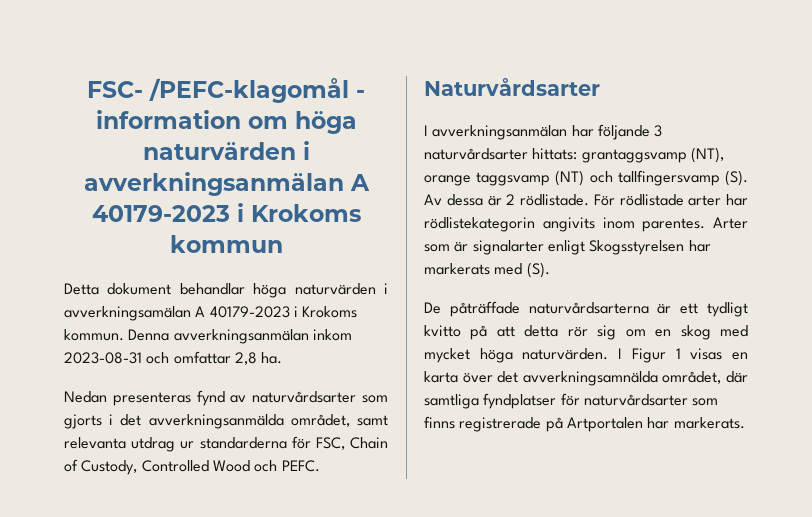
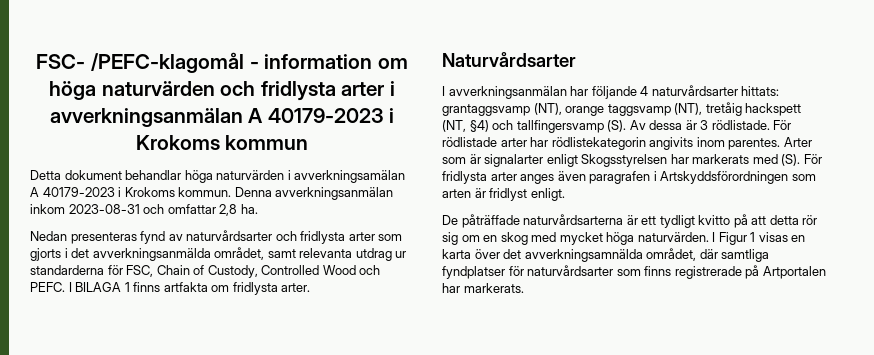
- FSC- /PEFC-klagomål - information om höga naturvärden i avverkningsanmälan A 40179-2023 i Krokoms kommun
+ FSC- /PEFC-klagomål - information om höga naturvärden och fridlysta arter i avverkningsanmälan A 40179-2023 i Krokoms kommun
- Nedan presenteras fynd av naturvårdsarter som gjorts i det avverkningsanmälda området, samt relevanta utdrag ur standarderna för FSC, Chain of Custody, Controlled Wood och PEFC.
+ Nedan presenteras fynd av naturvårdsarter och fridlysta arter som gjorts i det avverkningsanmälda området, samt relevanta utdrag ur standarderna för FSC, Chain of Custody, Controlled Wood och PEFC. I BILAGA 1 finns artfakta om fridlysta arter.
- I avverkningsanmälan har följande 3 naturvårdsarter hittats: grantaggsvamp (NT), orange taggsvamp (NT) och tallfingersvamp (S). Av dessa är 2 rödlistade.
+ I avverkningsanmälan har följande 4 naturvårdsarter hittats: grantaggsvamp (NT), orange taggsvamp (NT), tretåig hackspett (NT, §4) och tallfingersvamp (S). Av dessa är 3 rödlistade.
- Arter som är signalarter enligt Skogsstyrelsen har markerats med (S).
+ Arter som är signalarter enligt Skogsstyrelsen har markerats med (S). För fridlysta arter anges även paragrafen i Artskyddsförordningen som arten är fridlyst enligt.

